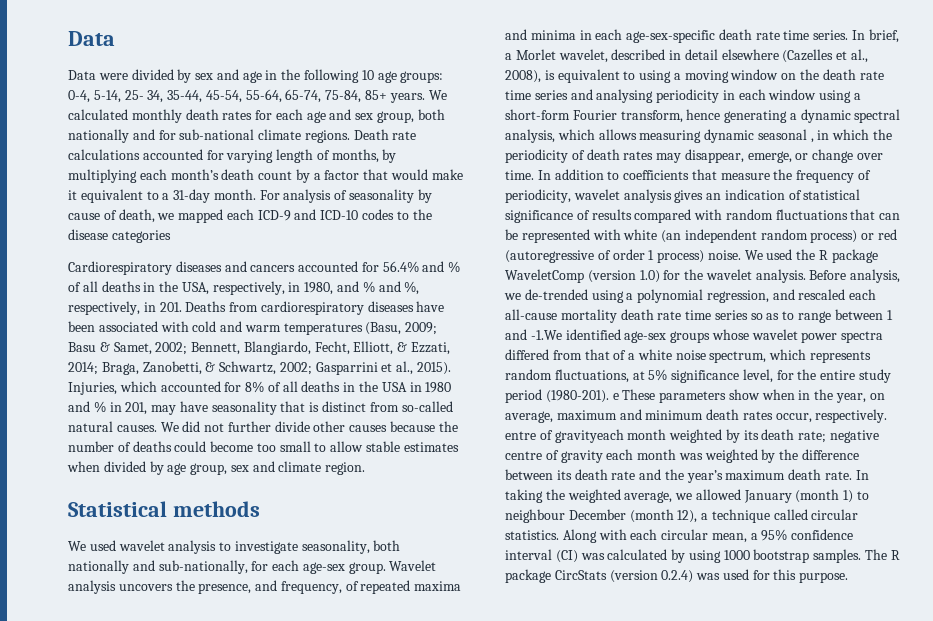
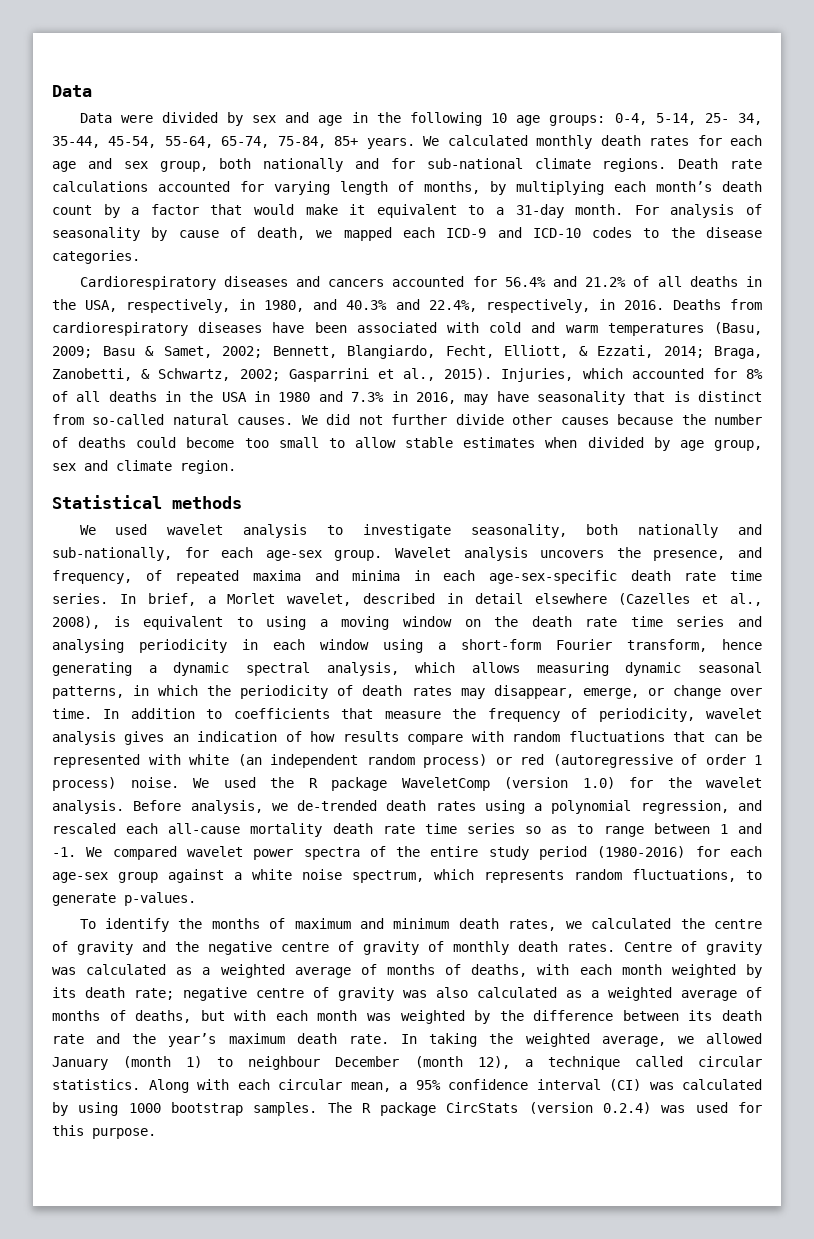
- For analysis of seasonality by cause of death, we mapped each ICD-9 and ICD-10 codes to the disease categories
+ For analysis of seasonality by cause of death, we mapped each ICD-9 and ICD-10 codes to the disease categories.
- Cardiorespiratory diseases and cancers accounted for 56.4% and % of all deaths in the USA, respectively, in 1980, and % and %, respectively, in 201. Deaths from cardiorespiratory diseases have been associated with cold and warm temperatures (Basu, 2009; Basu & Samet, 2002; Bennett, Blangiardo, Fecht, Elliott, & Ezzati, 2014; Braga, Zanobetti, & Schwartz, 2002; Gasparrini et al., 2015).
+ Cardiorespiratory diseases and cancers accounted for 56.4% and 21.2% of all deaths in the USA, respectively, in 1980, and 40.3% and 22.4%, respectively, in 2016. Deaths from cardiorespiratory diseases have been associated with cold and warm temperatures (Basu, 2009; Basu & Samet, 2002; Bennett, Blangiardo, Fecht, Elliott, & Ezzati, 2014; Braga, Zanobetti, & Schwartz, 2002; Gasparrini et al., 2015).
- Injuries, which accounted for 8% of all deaths in the USA in 1980 and % in 201, may have seasonality that is distinct from so-called natural causes.
+ Injuries, which accounted for 8% of all deaths in the USA in 1980 and 7.3% in 2016, may have seasonality that is distinct from so-called natural causes.
- In brief, a Morlet wavelet, described in detail elsewhere (Cazelles et al., 2008), is equivalent to using a moving window on the death rate time series and analysing periodicity in each window using a short-form Fourier transform, hence generating a dynamic spectral analysis, which allows measuring dynamic seasonal , in which the periodicity of death rates may disappear, emerge, or change over time.
+ In brief, a Morlet wavelet, described in detail elsewhere (Cazelles et al., 2008), is equivalent to using a moving window on the death rate time series and analysing periodicity in each window using a short-form Fourier transform, hence generating a dynamic spectral analysis, which allows measuring dynamic seasonal patterns, in which the periodicity of death rates may disappear, emerge, or change over time.
- In addition to coefficients that measure the frequency of periodicity, wavelet analysis gives an indication of statistical significance of results compared with random fluctuations that can be represented with white (an independent random process) or red (autoregressive of order 1 process) noise.
+ In addition to coefficients that measure the frequency of periodicity, wavelet analysis gives an indication of how results compare with random fluctuations that can be represented with white (an independent random process) or red (autoregressive of order 1 process) noise.
- Before analysis, we de-trended using a polynomial regression, and rescaled each all-cause mortality death rate time series so as to range between 1 and -1.We identified age-sex groups whose wavelet power spectra differed from that of a white noise spectrum, which represents random fluctuations, at 5% significance level, for the entire study period (1980-201). e These parameters show when in the year, on average, maximum and minimum death rates occur, respectively. entre of gravityeach month weighted by its death rate; negative centre of gravity each month was weighted by the difference between its death rate and the year’s maximum death rate.
+ Before analysis, we de-trended death rates using a polynomial regression, and rescaled each all-cause mortality death rate time series so as to range between 1 and -1. We compared wavelet power spectra of the entire study period (1980-2016) for each age-sex group against a white noise spectrum, which represents random fluctuations, to generate p-values.
+ To identify the months of maximum and minimum death rates, we calculated the centre of gravity and the negative centre of gravity of monthly death rates. Centre of gravity was calculated as a weighted average of months of deaths, with each month weighted by its death rate; negative centre of gravity was also calculated as a weighted average of months of deaths, but with each month was weighted by the difference between its death rate and the year’s maximum death rate.

